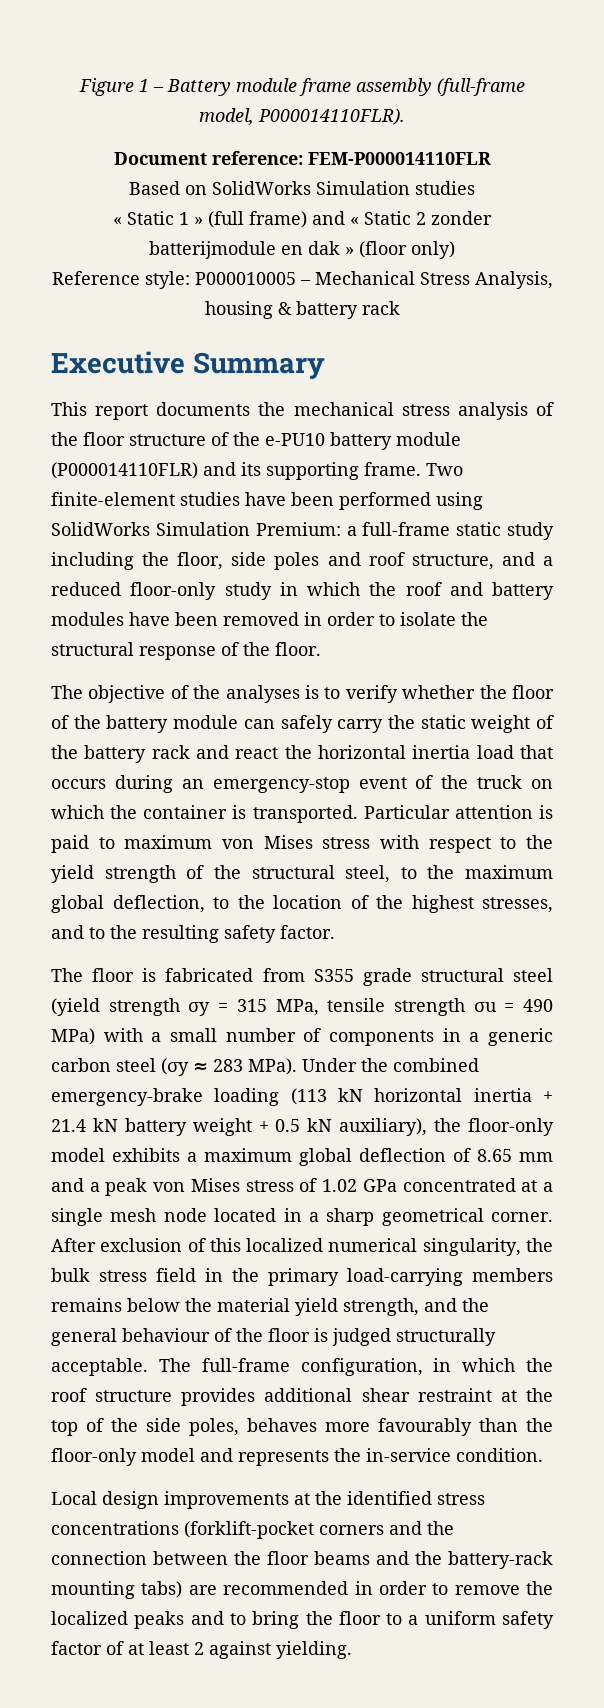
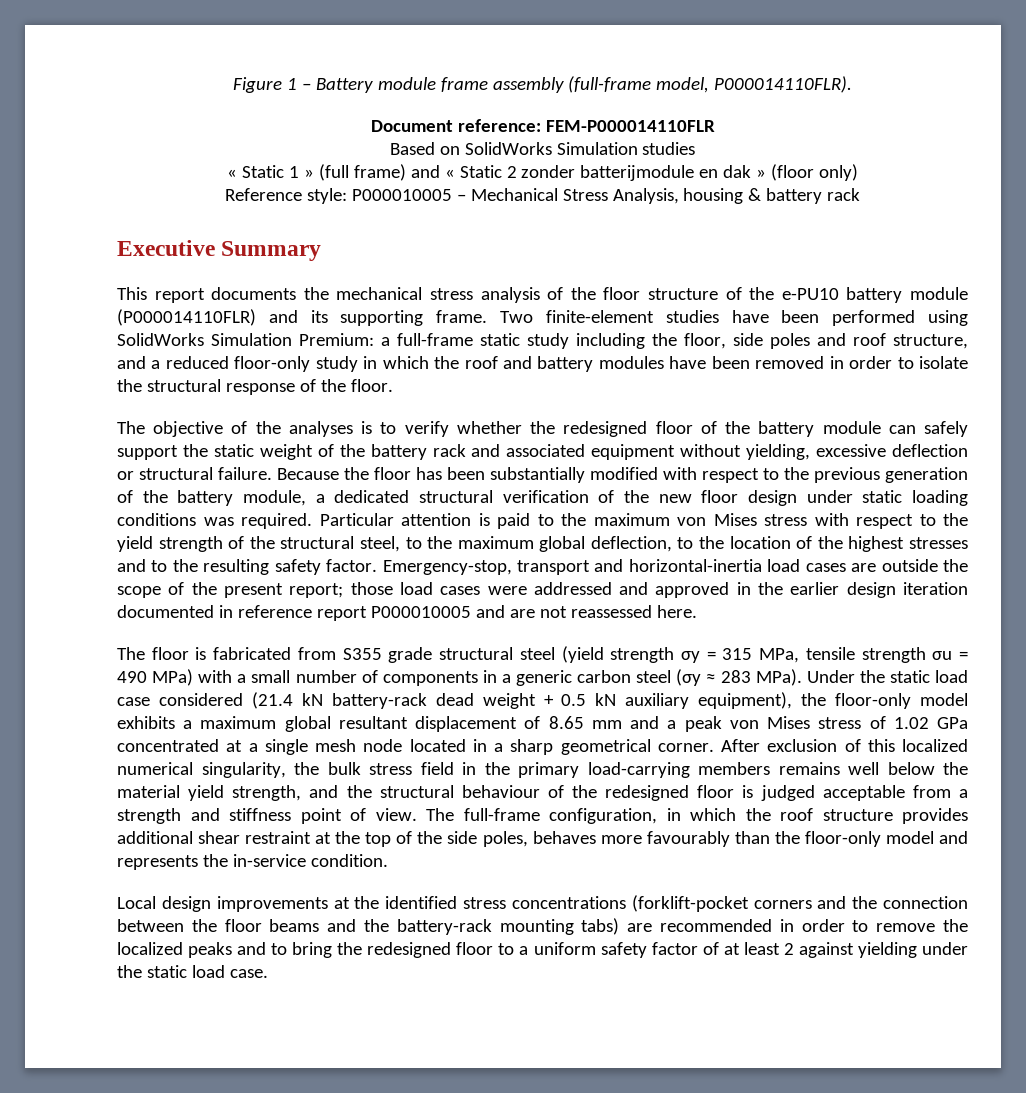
- The objective of the analyses is to verify whether the floor of the battery module can safely carry the static weight of the battery rack and react the horizontal inertia load that occurs during an emergency-stop event of the truck on which the container is transported.
+ The objective of the analyses is to verify whether the redesigned floor of the battery module can safely support the static weight of the battery rack and associated equipment without yielding, excessive deflection or structural failure. Because the floor has been substantially modified with respect to the previous generation of the battery module, a dedicated structural verification of the new floor design under static loading conditions was required.
- Particular attention is paid to maximum von Mises stress with respect to the yield strength of the structural steel, to the maximum global deflection, to the location of the highest stresses, and to the resulting safety factor.
+ Particular attention is paid to the maximum von Mises stress with respect to the yield strength of the structural steel, to the maximum global deflection, to the location of the highest stresses and to the resulting safety factor. Emergency-stop, transport and horizontal-inertia load cases are outside the scope of the present report; those load cases were addressed and approved in the earlier design iteration documented in reference report P000010005 and are not reassessed here.
- Under the combined emergency-brake loading (113 kN horizontal inertia + 21.4 kN battery weight + 0.5 kN auxiliary), the floor-only model exhibits a maximum global deflection of 8.65 mm and a peak von Mises stress of 1.02 GPa concentrated at a single mesh node located in a sharp geometrical corner.
+ Under the static load case considered (21.4 kN battery-rack dead weight + 0.5 kN auxiliary equipment), the floor-only model exhibits a maximum global resultant displacement of 8.65 mm and a peak von Mises stress of 1.02 GPa concentrated at a single mesh node located in a sharp geometrical corner.
- After exclusion of this localized numerical singularity, the bulk stress field in the primary load-carrying members remains below the material yield strength, and the general behaviour of the floor is judged structurally acceptable.
+ After exclusion of this localized numerical singularity, the bulk stress field in the primary load-carrying members remains well below the material yield strength, and the structural behaviour of the redesigned floor is judged acceptable from a strength and stiffness point of view.
- Local design improvements at the identified stress concentrations (forklift-pocket corners and the connection between the floor beams and the battery-rack mounting tabs) are recommended in order to remove the localized peaks and to bring the floor to a uniform safety factor of at least 2 against yielding.
+ Local design improvements at the identified stress concentrations (forklift-pocket corners and the connection between the floor beams and the battery-rack mounting tabs) are recommended in order to remove the localized peaks and to bring the redesigned floor to a uniform safety factor of at least 2 against yielding under the static load case.

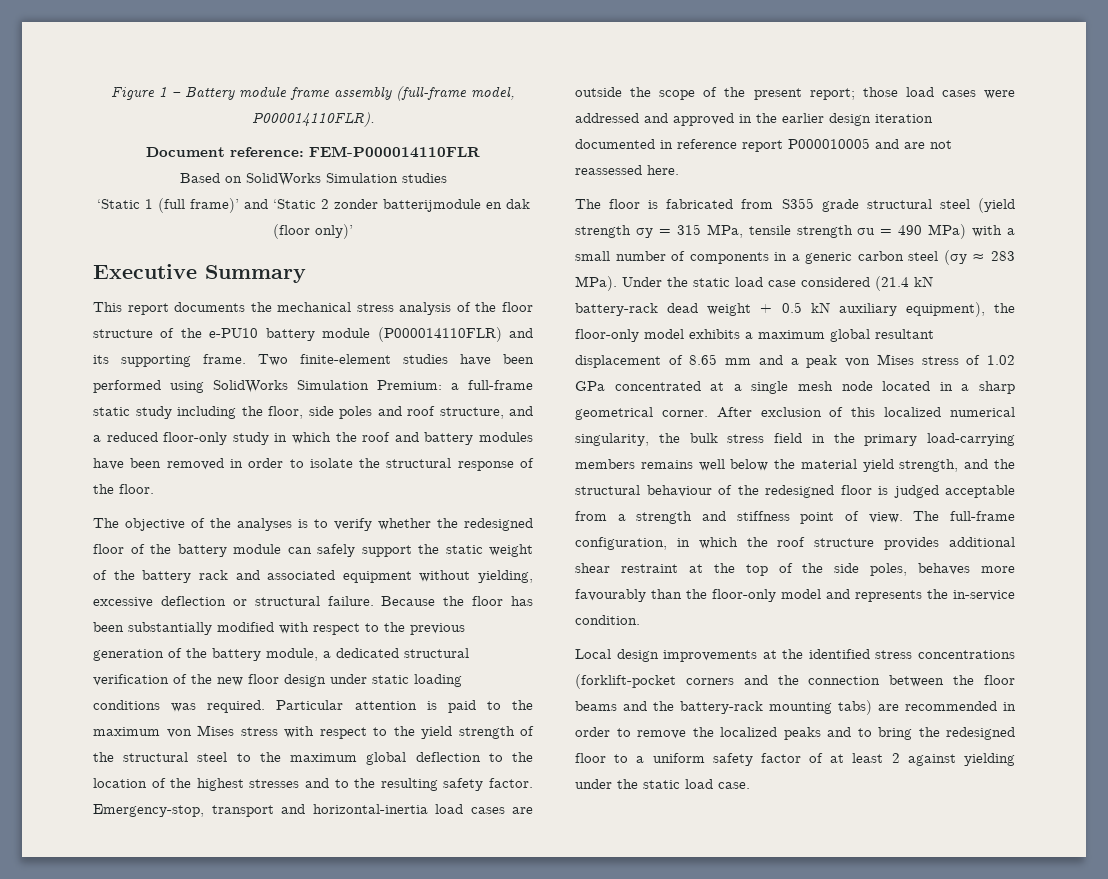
- « Static 1 » (full frame) and « Static 2 zonder batterijmodule en dak » (floor only)
- Reference style: P000010005 – Mechanical Stress Analysis, housing & battery rack
+ ‘Static 1 (full frame)’ and ‘Static 2 zonder batterijmodule en dak (floor only)’
- Particular attention is paid to the maximum von Mises stress with respect to the yield strength of the structural steel, to the maximum global deflection, to the location of the highest stresses and to the resulting safety factor.
+ Particular attention is paid to the maximum von Mises stress with respect to the yield strength of the structural steel to the maximum global deflection to the location of the highest stresses and to the resulting safety factor.

